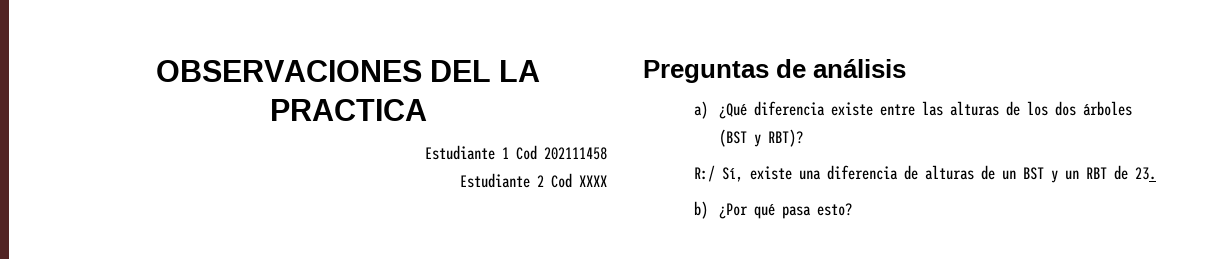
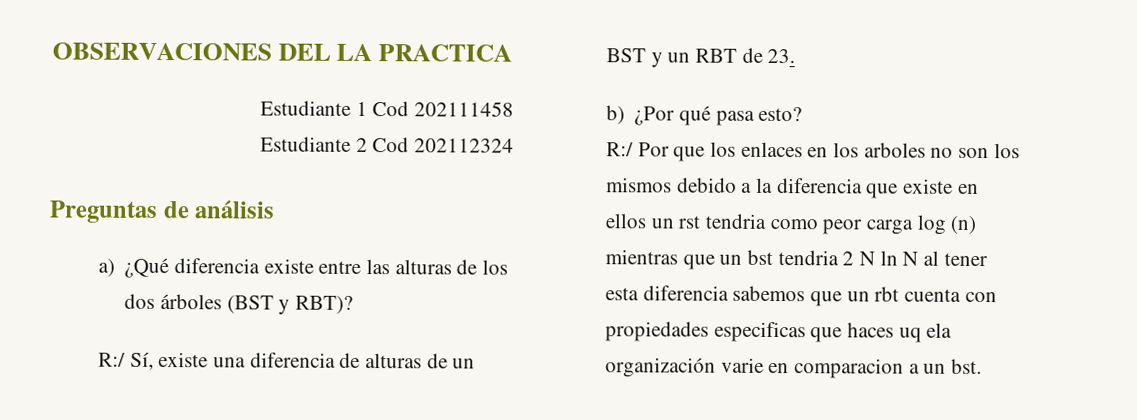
- Estudiante 2 Cod XXXX
+ Estudiante 2 Cod 202112324
+ R:/ Por que los enlaces en los arboles no son los mismos debido a la diferencia que existe en ellos un rst tendria como peor carga log (n) mientras que un bst tendria 2 N ln N al tener esta diferencia sabemos que un rbt cuenta con propiedades especificas que haces uq ela organización varie en comparacion a un bst.

